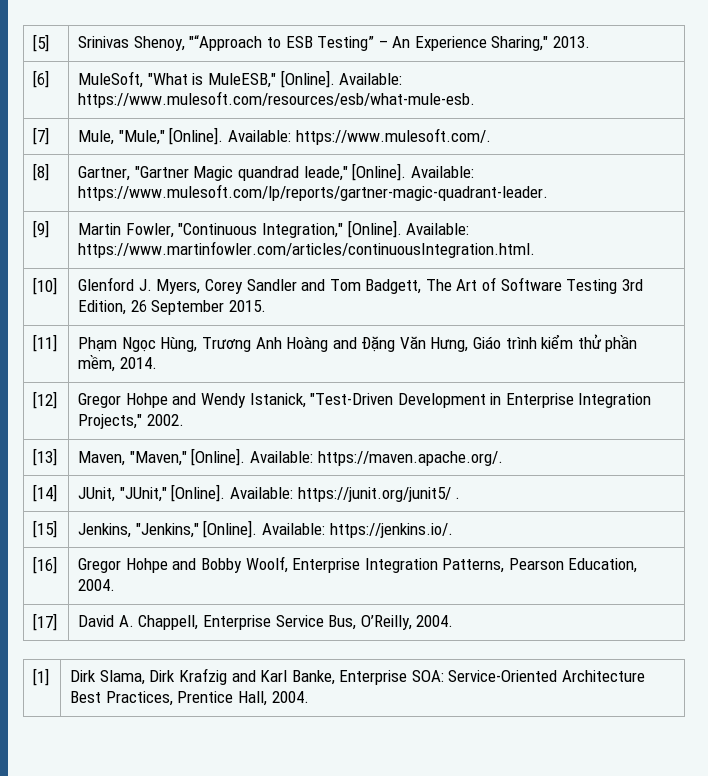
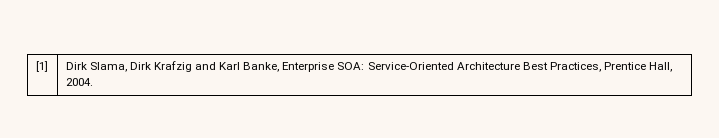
- [5] | Srinivas Shenoy, "“Approach to ESB Testing” – An Experience Sharing," 2013.
- [6] | MuleSoft, "What is MuleESB," [Online]. Available: https://www.mulesoft.com/resources/esb/what-mule-esb.
- [7] | Mule, "Mule," [Online]. Available: https://www.mulesoft.com/.
- [8] | Gartner, "Gartner Magic quandrad leade," [Online]. Available: https://www.mulesoft.com/lp/reports/gartner-magic-quadrant-leader.
- [9] | Martin Fowler, "Continuous Integration," [Online]. Available: https://www.martinfowler.com/articles/continuousIntegration.html.
- [10] | Glenford J. Myers, Corey Sandler and Tom Badgett, The Art of Software Testing 3rd Edition, 26 September 2015.
- [11] | Phạm Ngọc Hùng, Trương Anh Hoàng and Đặng Văn Hưng, Giáo trình kiểm thử phần mềm, 2014.
- [12] | Gregor Hohpe and Wendy Istanick, "Test-Driven Development in Enterprise Integration Projects," 2002.
- [13] | Maven, "Maven," [Online]. Available: https://maven.apache.org/.
- [14] | JUnit, "JUnit," [Online]. Available: https://junit.org/junit5/ .
- [15] | Jenkins, "Jenkins," [Online]. Available: https://jenkins.io/.
- [16] | Gregor Hohpe and Bobby Woolf, Enterprise Integration Patterns, Pearson Education, 2004.
- [17] | David A. Chappell, Enterprise Service Bus, O’Reilly, 2004.

